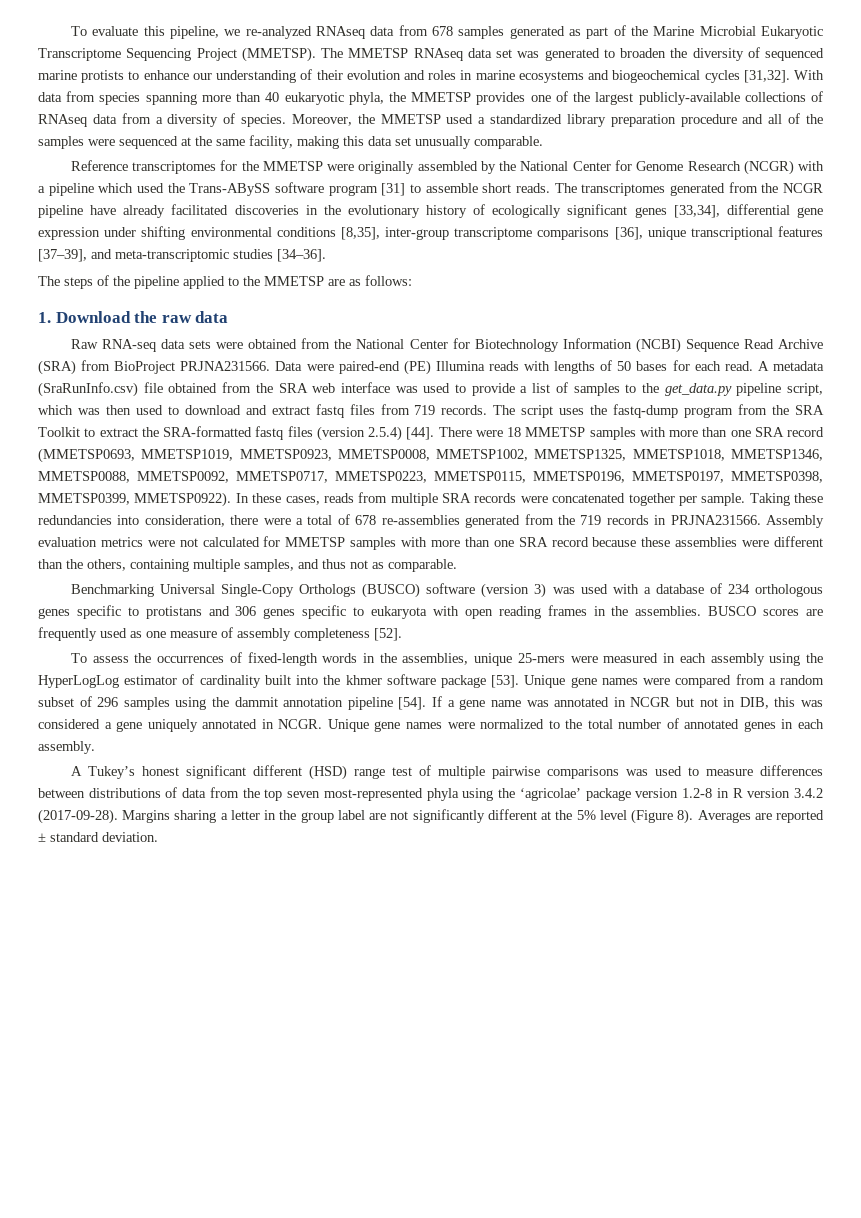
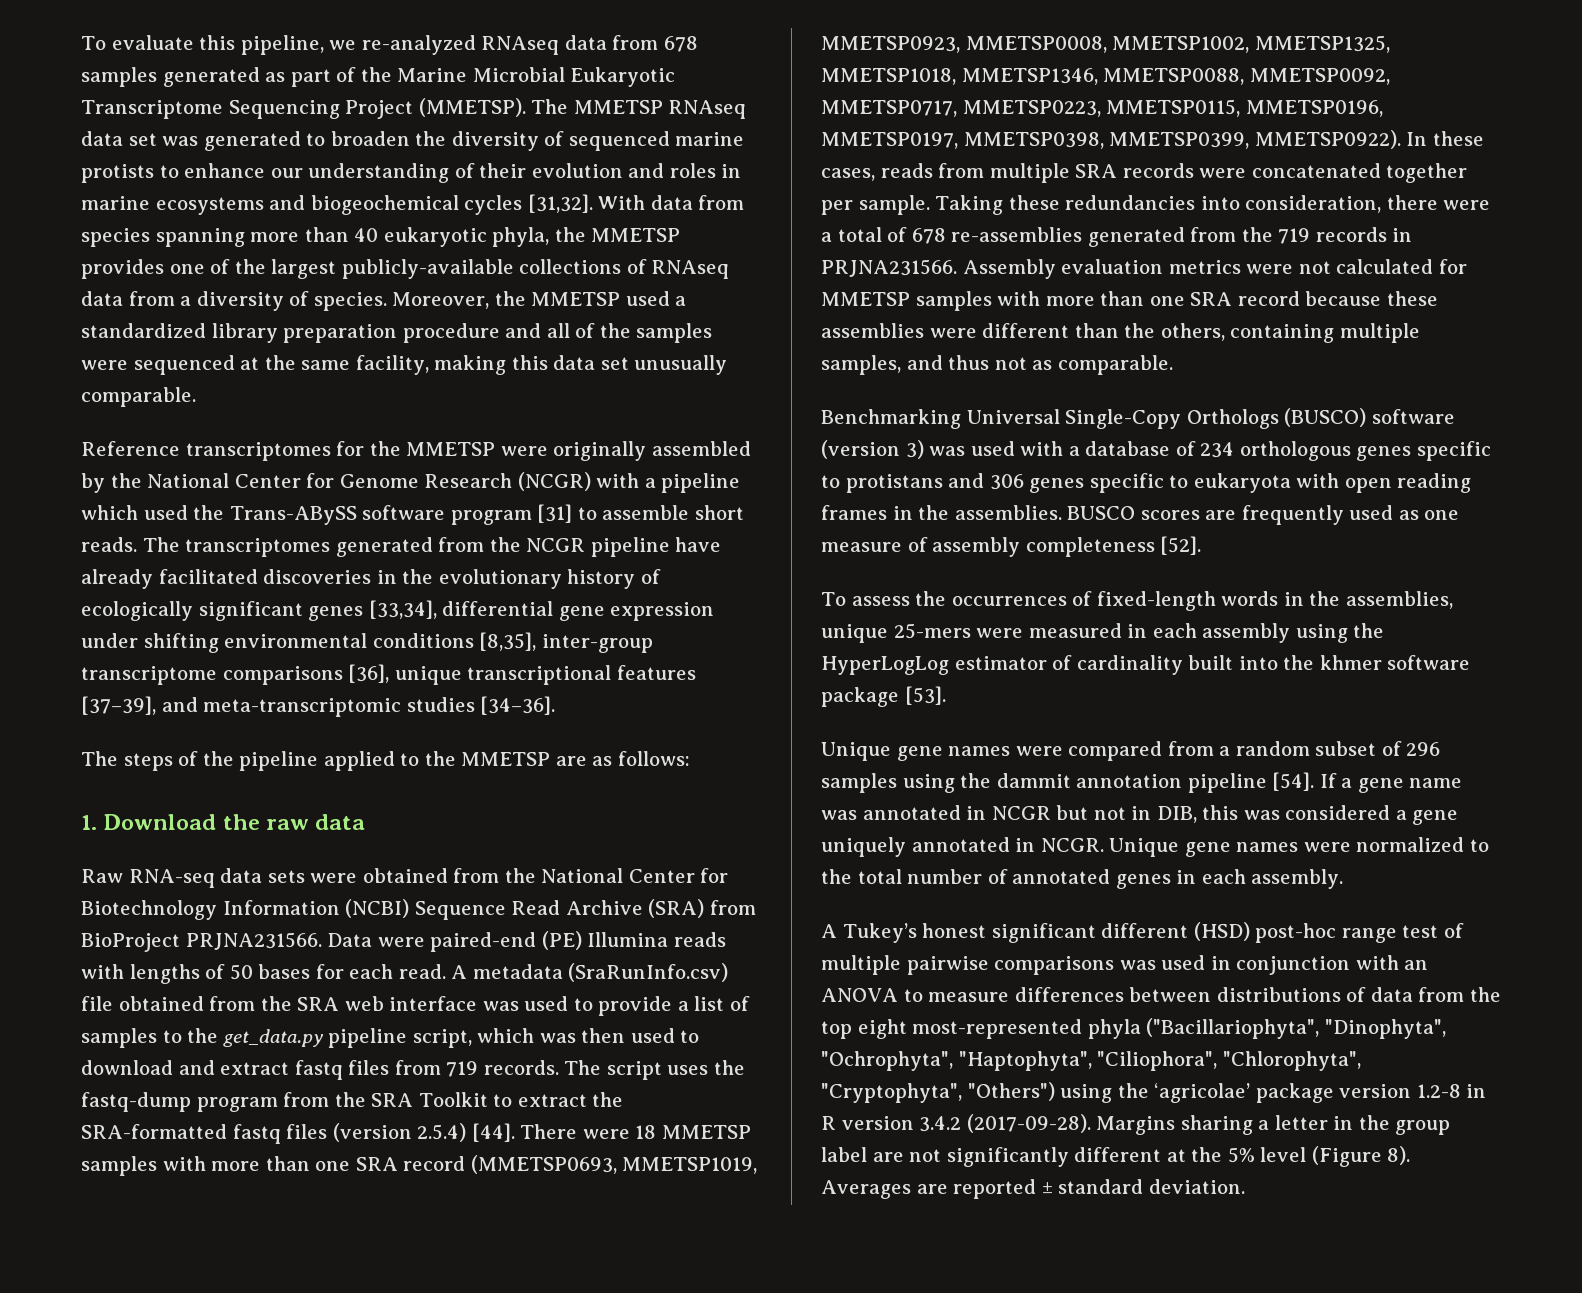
- To assess the occurrences of fixed-length words in the assemblies, unique 25-mers were measured in each assembly using the HyperLogLog estimator of cardinality built into the khmer software package [53]. Unique gene names were compared from a random subset of 296 samples using the dammit annotation pipeline [54].
+ To assess the occurrences of fixed-length words in the assemblies, unique 25-mers were measured in each assembly using the HyperLogLog estimator of cardinality built into the khmer software package [53].
+ Unique gene names were compared from a random subset of 296 samples using the dammit annotation pipeline [54].
- A Tukey’s honest significant different (HSD) range test of multiple pairwise comparisons was used to measure differences between distributions of data from the top seven most-represented phyla using the ‘agricolae’ package version 1.2-8 in R version 3.4.2 (2017-09-28).
+ A Tukey’s honest significant different (HSD) post-hoc range test of multiple pairwise comparisons was used in conjunction with an ANOVA to measure differences between distributions of data from the top eight most-represented phyla ("Bacillariophyta", "Dinophyta", "Ochrophyta", "Haptophyta", "Ciliophora", "Chlorophyta", "Cryptophyta", "Others") using the ‘agricolae’ package version 1.2-8 in R version 3.4.2 (2017-09-28).

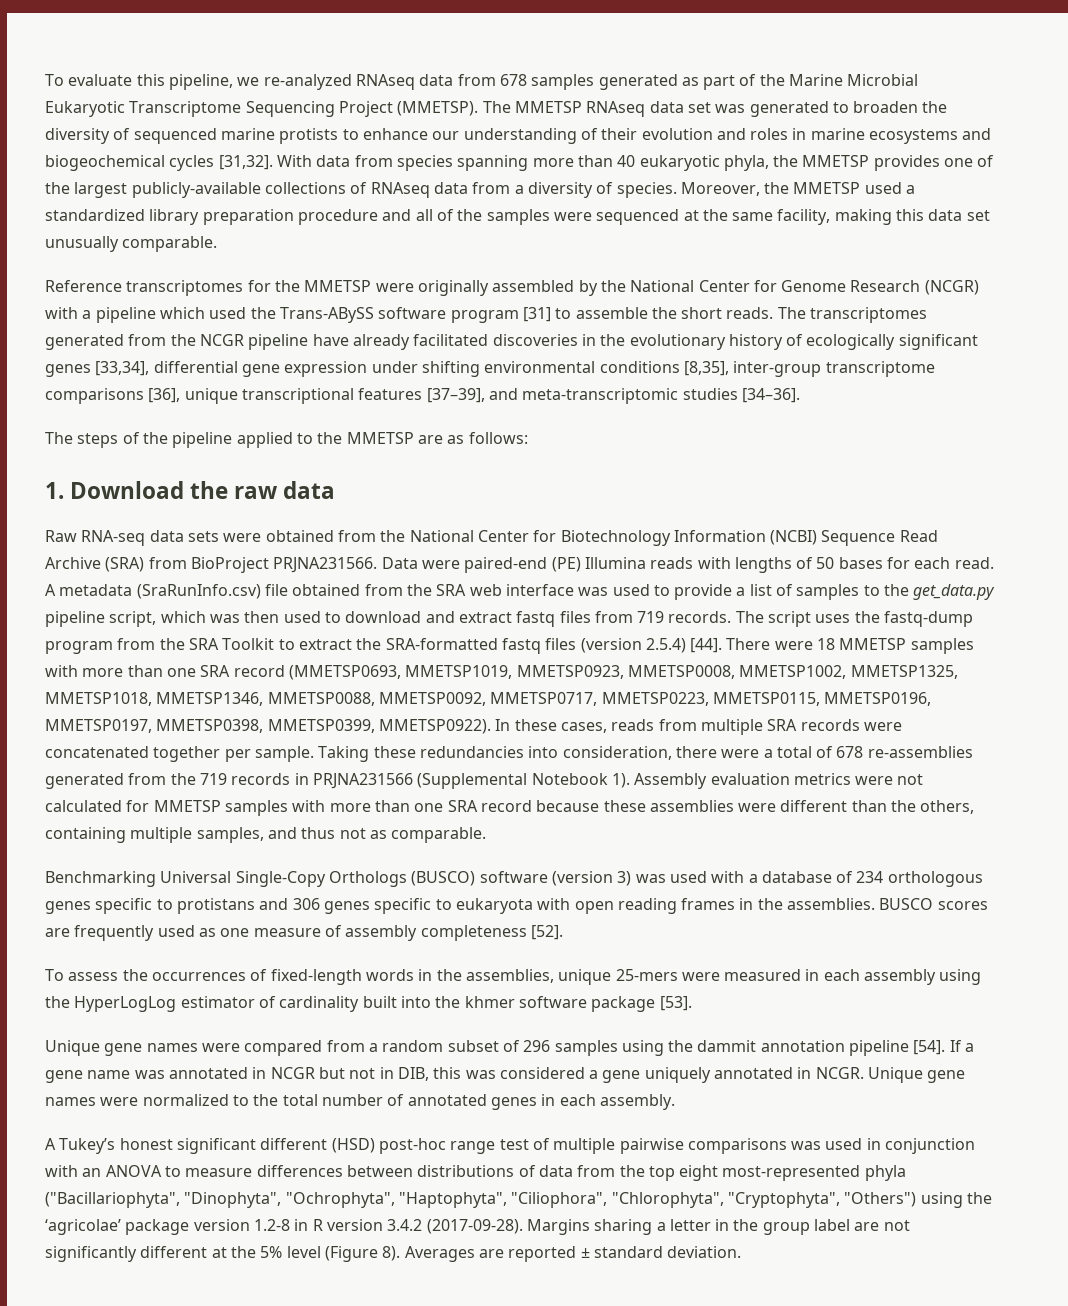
- Reference transcriptomes for the MMETSP were originally assembled by the National Center for Genome Research (NCGR) with a pipeline which used the Trans-ABySS software program [31] to assemble short reads.
+ Reference transcriptomes for the MMETSP were originally assembled by the National Center for Genome Research (NCGR) with a pipeline which used the Trans-ABySS software program [31] to assemble the short reads.
- Taking these redundancies into consideration, there were a total of 678 re-assemblies generated from the 719 records in PRJNA231566.
+ Taking these redundancies into consideration, there were a total of 678 re-assemblies generated from the 719 records in PRJNA231566 (Supplemental Notebook 1).

